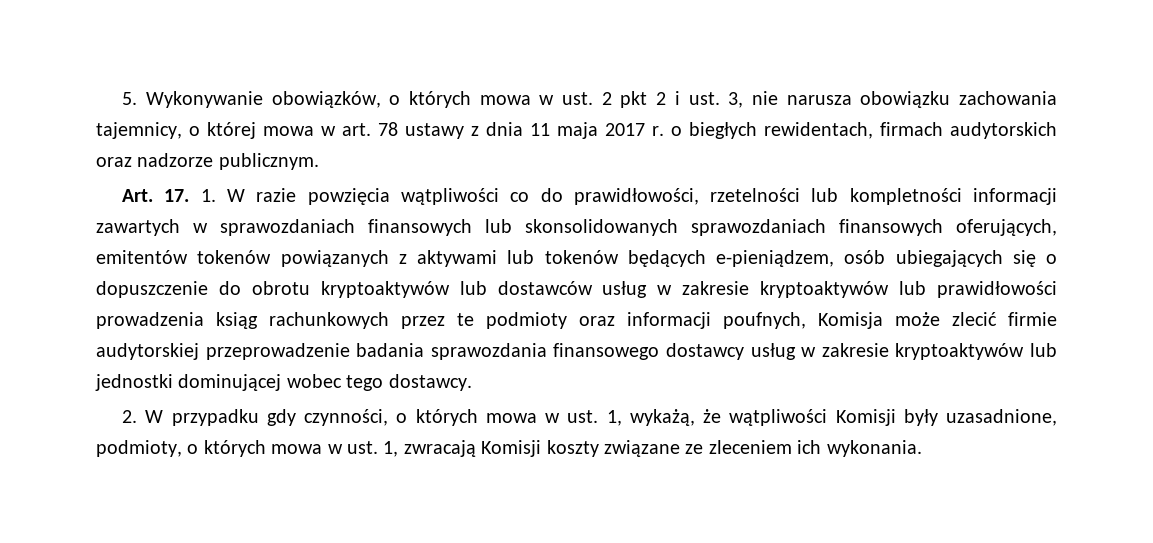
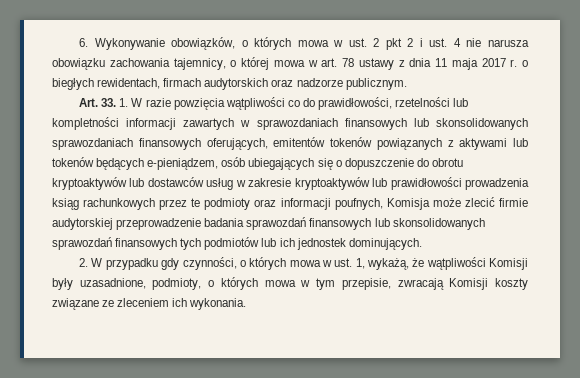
- 5. Wykonywanie obowiązków, o których mowa w ust. 2 pkt 2 i ust. 3, nie narusza obowiązku zachowania tajemnicy, o której mowa w art. 78 ustawy z dnia 11 maja 2017 r. o biegłych rewidentach, firmach audytorskich oraz nadzorze publicznym.
+ 6. Wykonywanie obowiązków, o których mowa w ust. 2 pkt 2 i ust. 4 nie narusza obowiązku zachowania tajemnicy, o której mowa w art. 78 ustawy z dnia 11 maja 2017 r. o biegłych rewidentach, firmach audytorskich oraz nadzorze publicznym.
- Art. 17. 1. W razie powzięcia wątpliwości co do prawidłowości, rzetelności lub kompletności informacji zawartych w sprawozdaniach finansowych lub skonsolidowanych sprawozdaniach finansowych oferujących, emitentów tokenów powiązanych z aktywami lub tokenów będących e-pieniądzem, osób ubiegających się o dopuszczenie do obrotu kryptoaktywów lub dostawców usług w zakresie kryptoaktywów lub prawidłowości prowadzenia ksiąg rachunkowych przez te podmioty oraz informacji poufnych, Komisja może zlecić firmie audytorskiej przeprowadzenie badania sprawozdania finansowego dostawcy usług w zakresie kryptoaktywów lub jednostki dominującej wobec tego dostawcy.
+ Art. 33. 1. W razie powzięcia wątpliwości co do prawidłowości, rzetelności lub kompletności informacji zawartych w sprawozdaniach finansowych lub skonsolidowanych sprawozdaniach finansowych oferujących, emitentów tokenów powiązanych z aktywami lub tokenów będących e-pieniądzem, osób ubiegających się o dopuszczenie do obrotu kryptoaktywów lub dostawców usług w zakresie kryptoaktywów lub prawidłowości prowadzenia ksiąg rachunkowych przez te podmioty oraz informacji poufnych, Komisja może zlecić firmie audytorskiej przeprowadzenie badania sprawozdań finansowych lub skonsolidowanych sprawozdań finansowych tych podmiotów lub ich jednostek dominujących.
- 2. W przypadku gdy czynności, o których mowa w ust. 1, wykażą, że wątpliwości Komisji były uzasadnione, podmioty, o których mowa w ust. 1, zwracają Komisji koszty związane ze zleceniem ich wykonania.
+ 2. W przypadku gdy czynności, o których mowa w ust. 1, wykażą, że wątpliwości Komisji były uzasadnione, podmioty, o których mowa w tym przepisie, zwracają Komisji koszty związane ze zleceniem ich wykonania.

